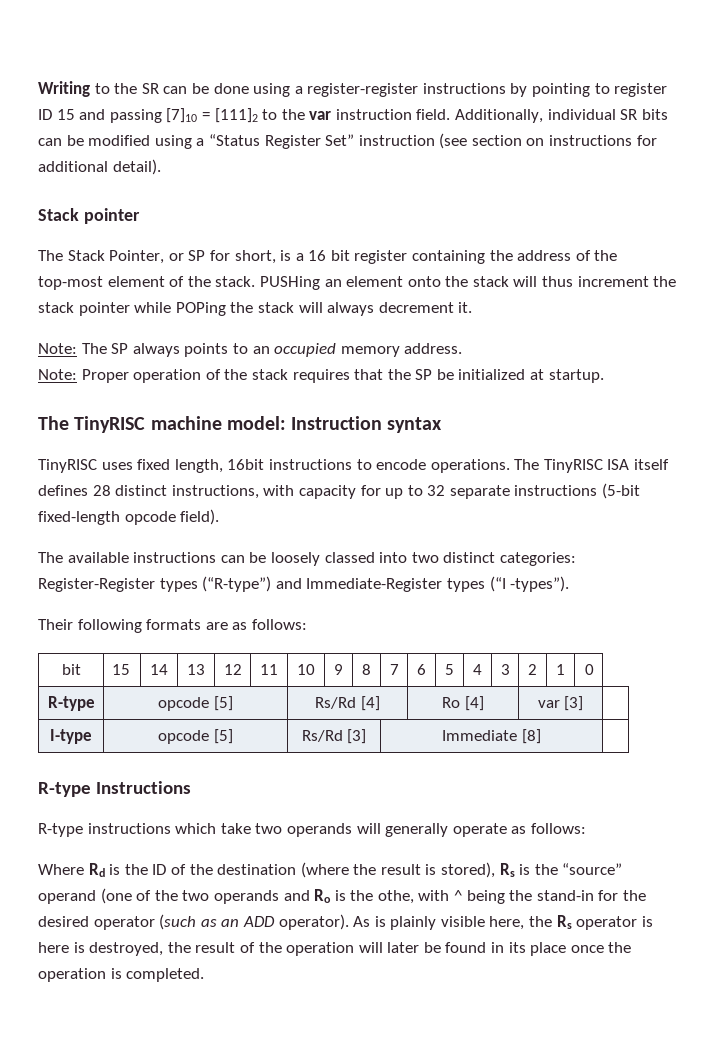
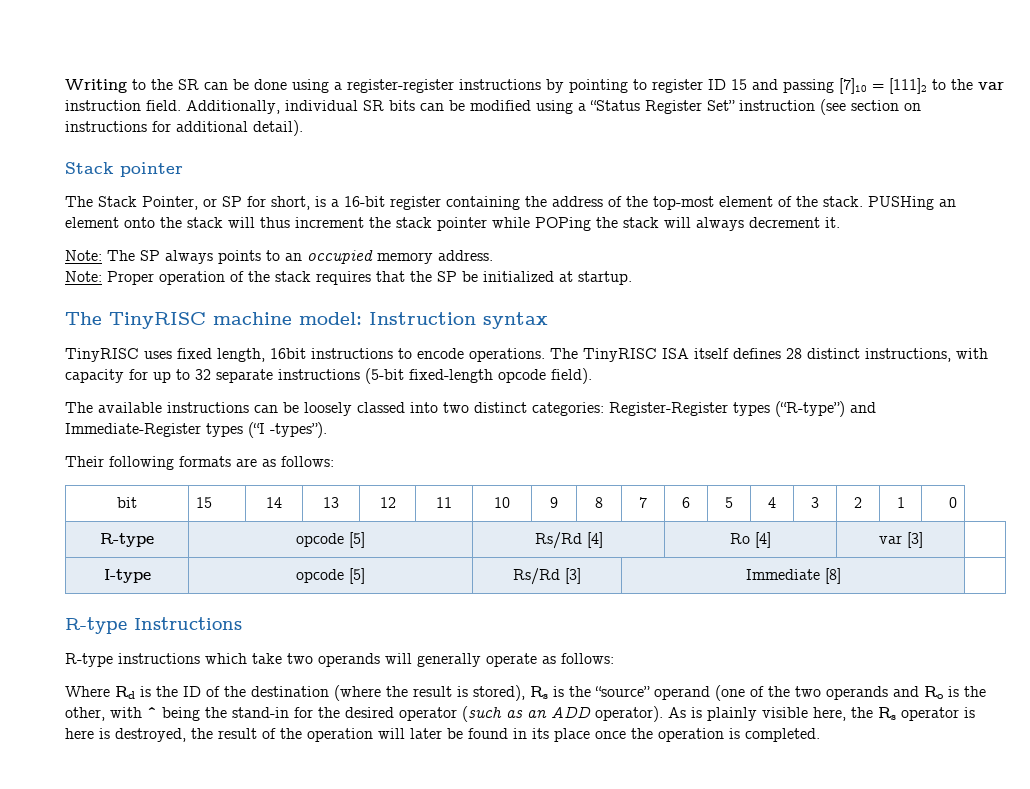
- The Stack Pointer, or SP for short, is a 16 bit register containing the address of the top-most element of the stack.
+ The Stack Pointer, or SP for short, is a 16-bit register containing the address of the top-most element of the stack.
- Where Rd is the ID of the destination (where the result is stored), Rs is the “source” operand (one of the two operands and Ro is the othe, with ^ being the stand-in for the desired operator (such as an ADD operator).
+ Where Rd is the ID of the destination (where the result is stored), Rs is the “source” operand (one of the two operands and Ro is the other, with ^ being the stand-in for the desired operator (such as an ADD operator).

